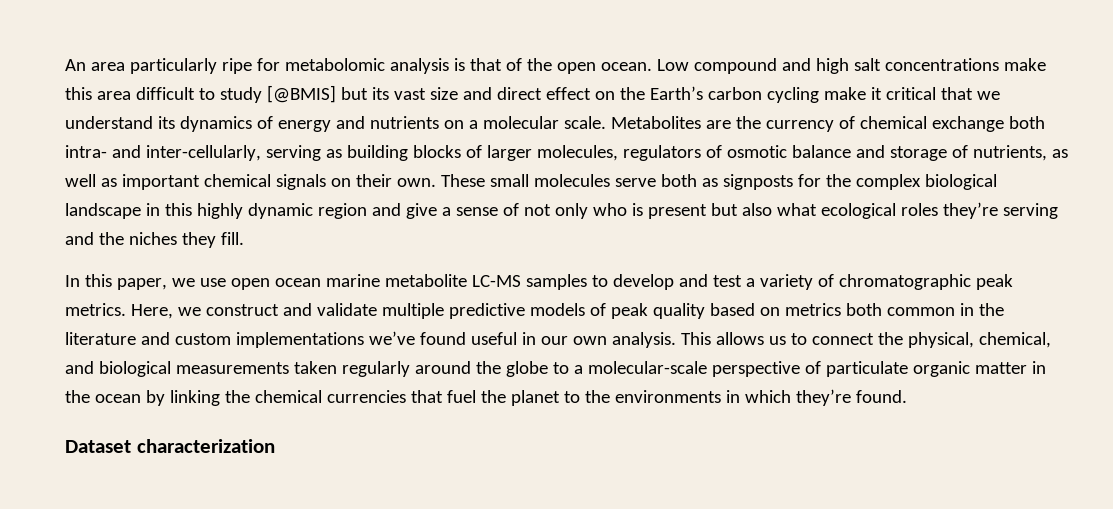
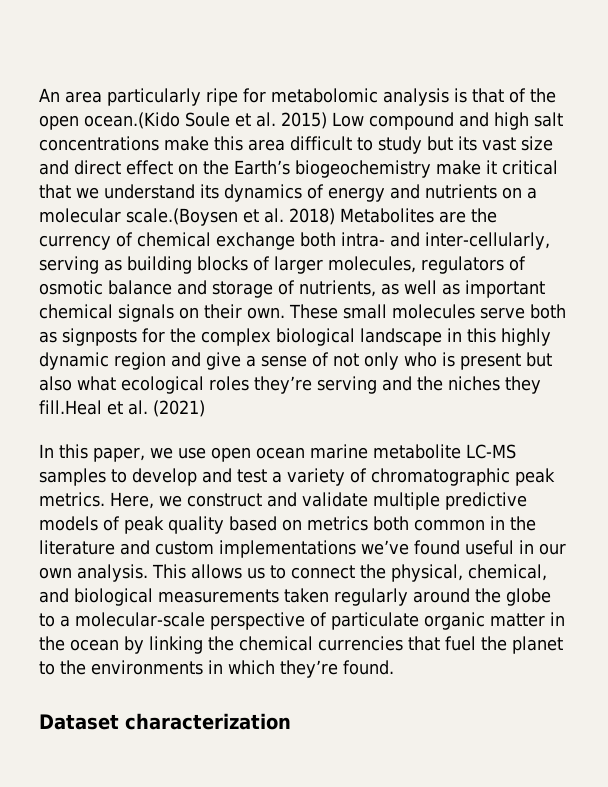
- An area particularly ripe for metabolomic analysis is that of the open ocean. Low compound and high salt concentrations make this area difficult to study [@BMIS] but its vast size and direct effect on the Earth’s carbon cycling make it critical that we understand its dynamics of energy and nutrients on a molecular scale. Metabolites are the currency of chemical exchange both intra- and inter-cellularly, serving as building blocks of larger molecules, regulators of osmotic balance and storage of nutrients, as well as important chemical signals on their own.
+ An area particularly ripe for metabolomic analysis is that of the open ocean.(Kido Soule et al. 2015) Low compound and high salt concentrations make this area difficult to study but its vast size and direct effect on the Earth’s biogeochemistry make it critical that we understand its dynamics of energy and nutrients on a molecular scale.(Boysen et al. 2018) Metabolites are the currency of chemical exchange both intra- and inter-cellularly, serving as building blocks of larger molecules, regulators of osmotic balance and storage of nutrients, as well as important chemical signals on their own.
- These small molecules serve both as signposts for the complex biological landscape in this highly dynamic region and give a sense of not only who is present but also what ecological roles they’re serving and the niches they fill.
+ These small molecules serve both as signposts for the complex biological landscape in this highly dynamic region and give a sense of not only who is present but also what ecological roles they’re serving and the niches they fill.Heal et al. (2021)

